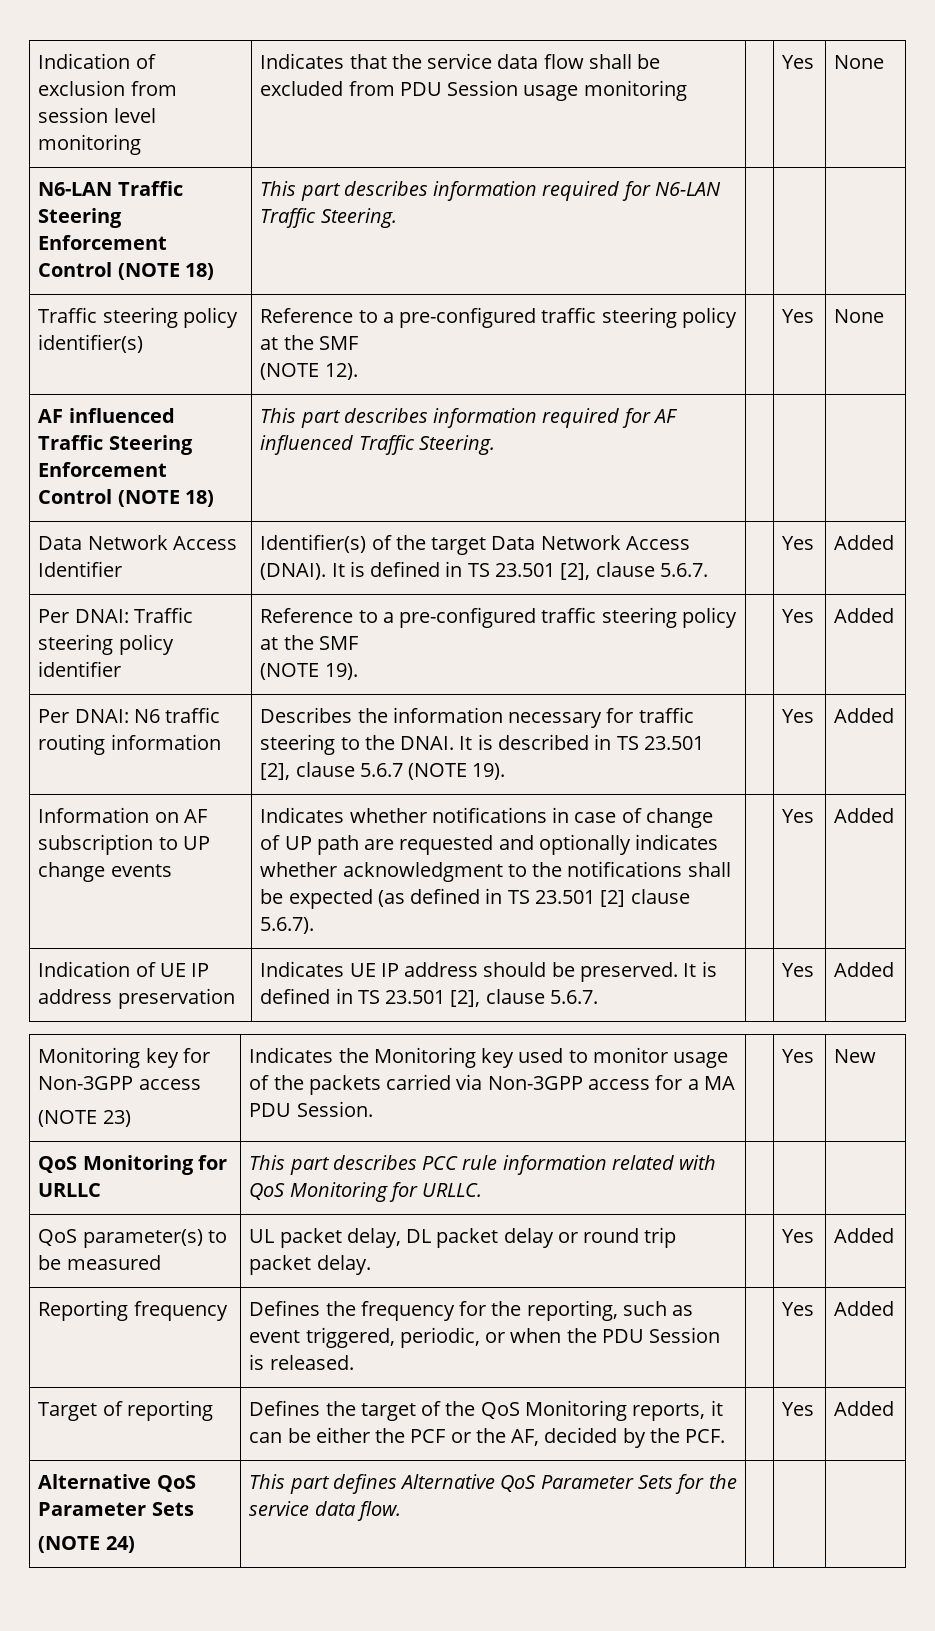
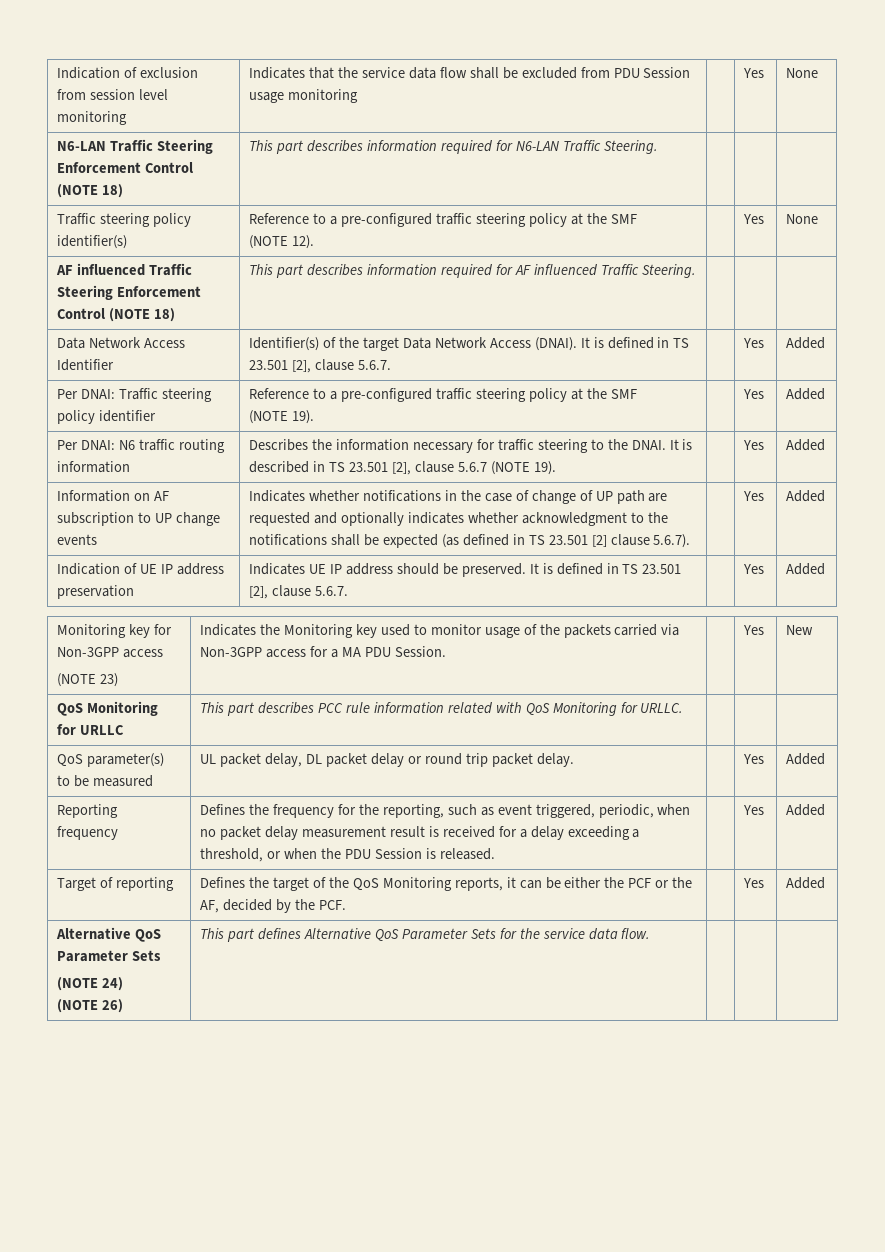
- Indicates whether notifications in case of change of UP path are requested and optionally indicates whether acknowledgment to the notifications shall be expected (as defined in TS 23.501 [2] clause 5.6.7).
+ Indicates whether notifications in the case of change of UP path are requested and optionally indicates whether acknowledgment to the notifications shall be expected (as defined in TS 23.501 [2] clause 5.6.7).
- Reporting frequency | Defines the frequency for the reporting, such as event triggered, periodic, or when the PDU Session is released. | | Yes | Added
+ Reporting frequency | Defines the frequency for the reporting, such as event triggered, periodic, when no packet delay measurement result is received for a delay exceeding a threshold, or when the PDU Session is released. | | Yes | Added
  Target of reporting | Defines the target of the QoS Monitoring reports, it can be either the PCF or the AF, decided by the PCF. | | Yes | Added
  Alternative QoS Parameter Sets
- (NOTE 24) | This part defines Alternative QoS Parameter Sets for the service data flow. | | |
+ (NOTE 24)
+ (NOTE 26) | This part defines Alternative QoS Parameter Sets for the service data flow. | | |

